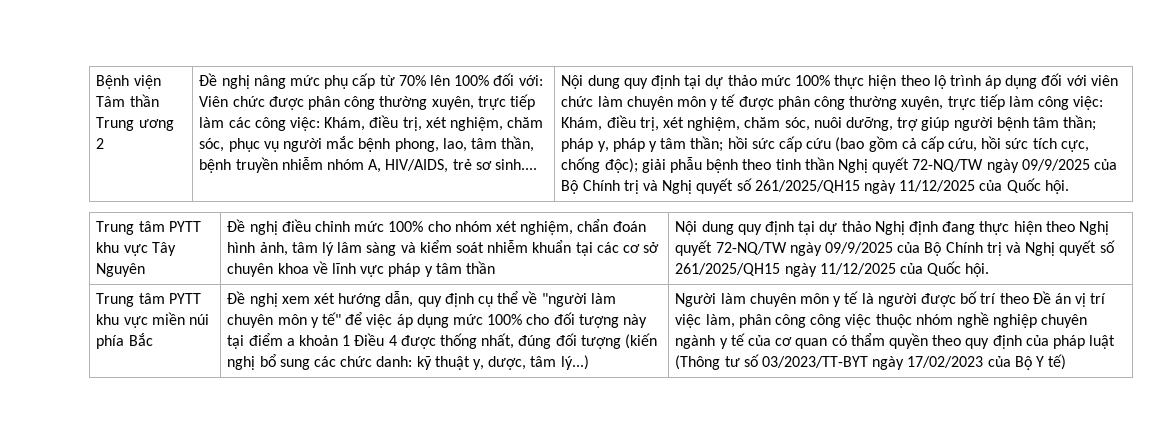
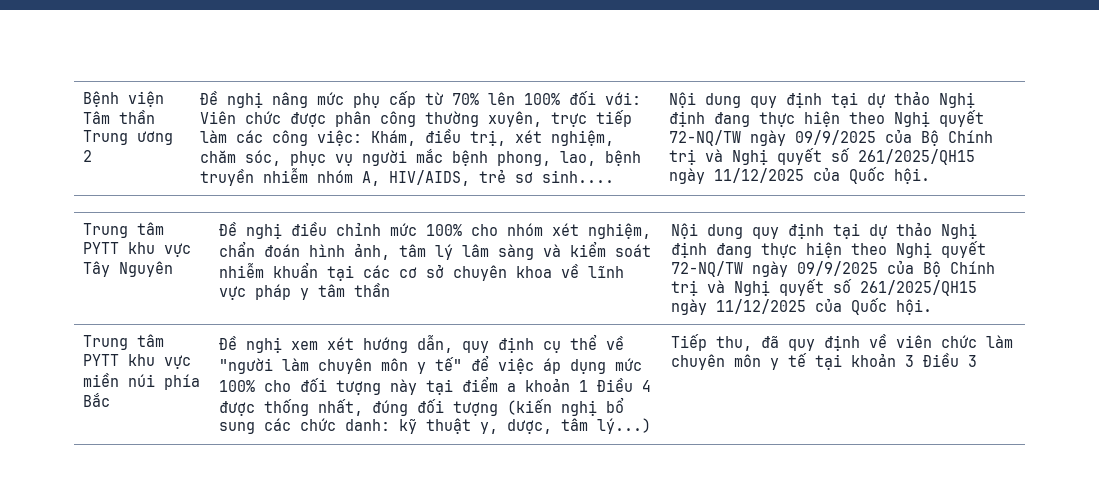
- Đề nghị nâng mức phụ cấp từ 70% lên 100% đối với: Viên chức được phân công thường xuyên, trực tiếp làm các công việc: Khám, điều trị, xét nghiệm, chăm sóc, phục vụ người mắc bệnh phong, lao, tâm thần, bệnh truyền nhiễm nhóm A, HIV/AIDS, trẻ sơ sinh.... | Nội dung quy định tại dự thảo mức 100% thực hiện theo lộ trình áp dụng đối với viên chức làm chuyên môn y tế được phân công thường xuyên, trực tiếp làm công việc: Khám, điều trị, xét nghiệm, chăm sóc, nuôi dưỡng, trợ giúp người bệnh tâm thần; pháp y, pháp y tâm thần; hồi sức cấp cứu (bao gồm cả cấp cứu, hồi sức tích cực, chống độc); giải phẫu bệnh theo tinh thần Nghị quyết 72-NQ/TW ngày 09/9/2025 của Bộ Chính trị và Nghị quyết số 261/2025/QH15 ngày 11/12/2025 của Quốc hội.
+ Đề nghị nâng mức phụ cấp từ 70% lên 100% đối với: Viên chức được phân công thường xuyên, trực tiếp làm các công việc: Khám, điều trị, xét nghiệm, chăm sóc, phục vụ người mắc bệnh phong, lao, bệnh truyền nhiễm nhóm A, HIV/AIDS, trẻ sơ sinh.... | Nội dung quy định tại dự thảo Nghị định đang thực hiện theo Nghị quyết 72-NQ/TW ngày 09/9/2025 của Bộ Chính trị và Nghị quyết số 261/2025/QH15 ngày 11/12/2025 của Quốc hội.
- Người làm chuyên môn y tế là người được bố trí theo Đề án vị trí việc làm, phân công công việc thuộc nhóm nghề nghiệp chuyên ngành y tế của cơ quan có thẩm quyền theo quy định của pháp luật (Thông tư số 03/2023/TT-BYT ngày 17/02/2023 của Bộ Y tế)
+ Tiếp thu, đã quy định về viên chức làm chuyên môn y tế tại khoản 3 Điều 3

